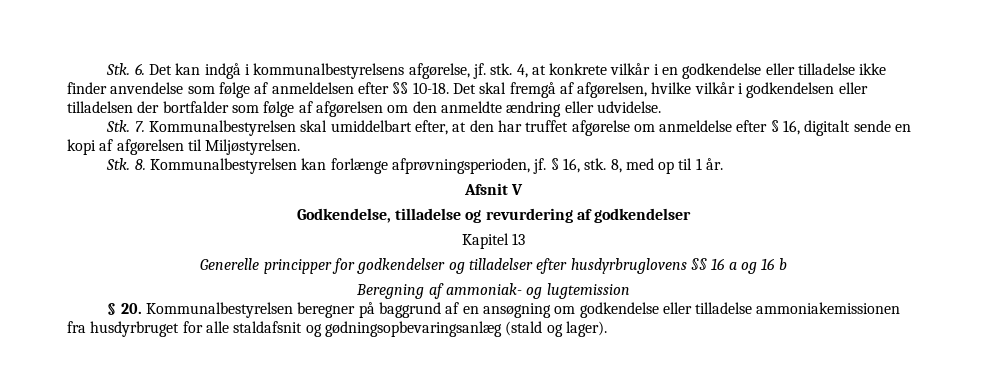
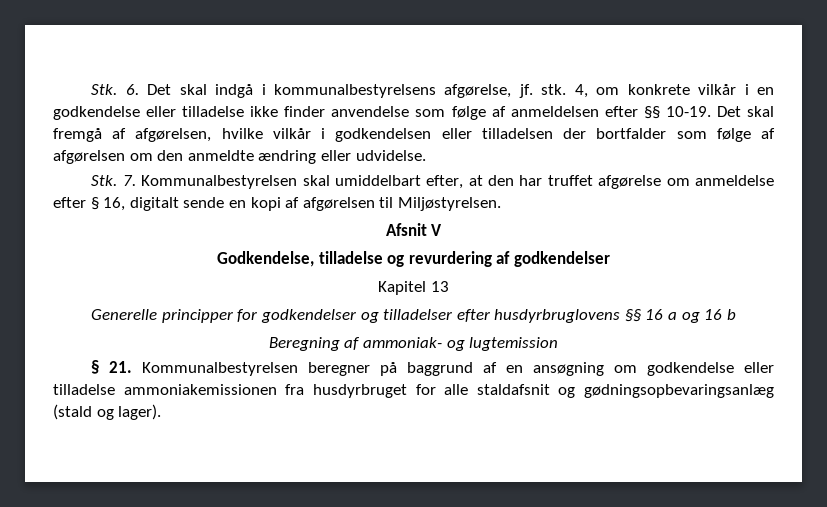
- Stk. 6. Det kan indgå i kommunalbestyrelsens afgørelse, jf. stk.
+ Stk. 6. Det skal indgå i kommunalbestyrelsens afgørelse, jf. stk.
- 4, at konkrete vilkår i en godkendelse eller tilladelse ikke finder anvendelse som følge af anmeldelsen efter §§ 10-18.
+ 4, om konkrete vilkår i en godkendelse eller tilladelse ikke finder anvendelse som følge af anmeldelsen efter §§ 10-19.
- Stk. 8. Kommunalbestyrelsen kan forlænge afprøvningsperioden, jf. § 16, stk. 8, med op til 1 år.
- § 20. Kommunalbestyrelsen beregner på baggrund af en ansøgning om godkendelse eller tilladelse ammoniakemissionen fra husdyrbruget for alle staldafsnit og gødningsopbevaringsanlæg (stald og lager).
+ § 21. Kommunalbestyrelsen beregner på baggrund af en ansøgning om godkendelse eller tilladelse ammoniakemissionen fra husdyrbruget for alle staldafsnit og gødningsopbevaringsanlæg (stald og lager).

